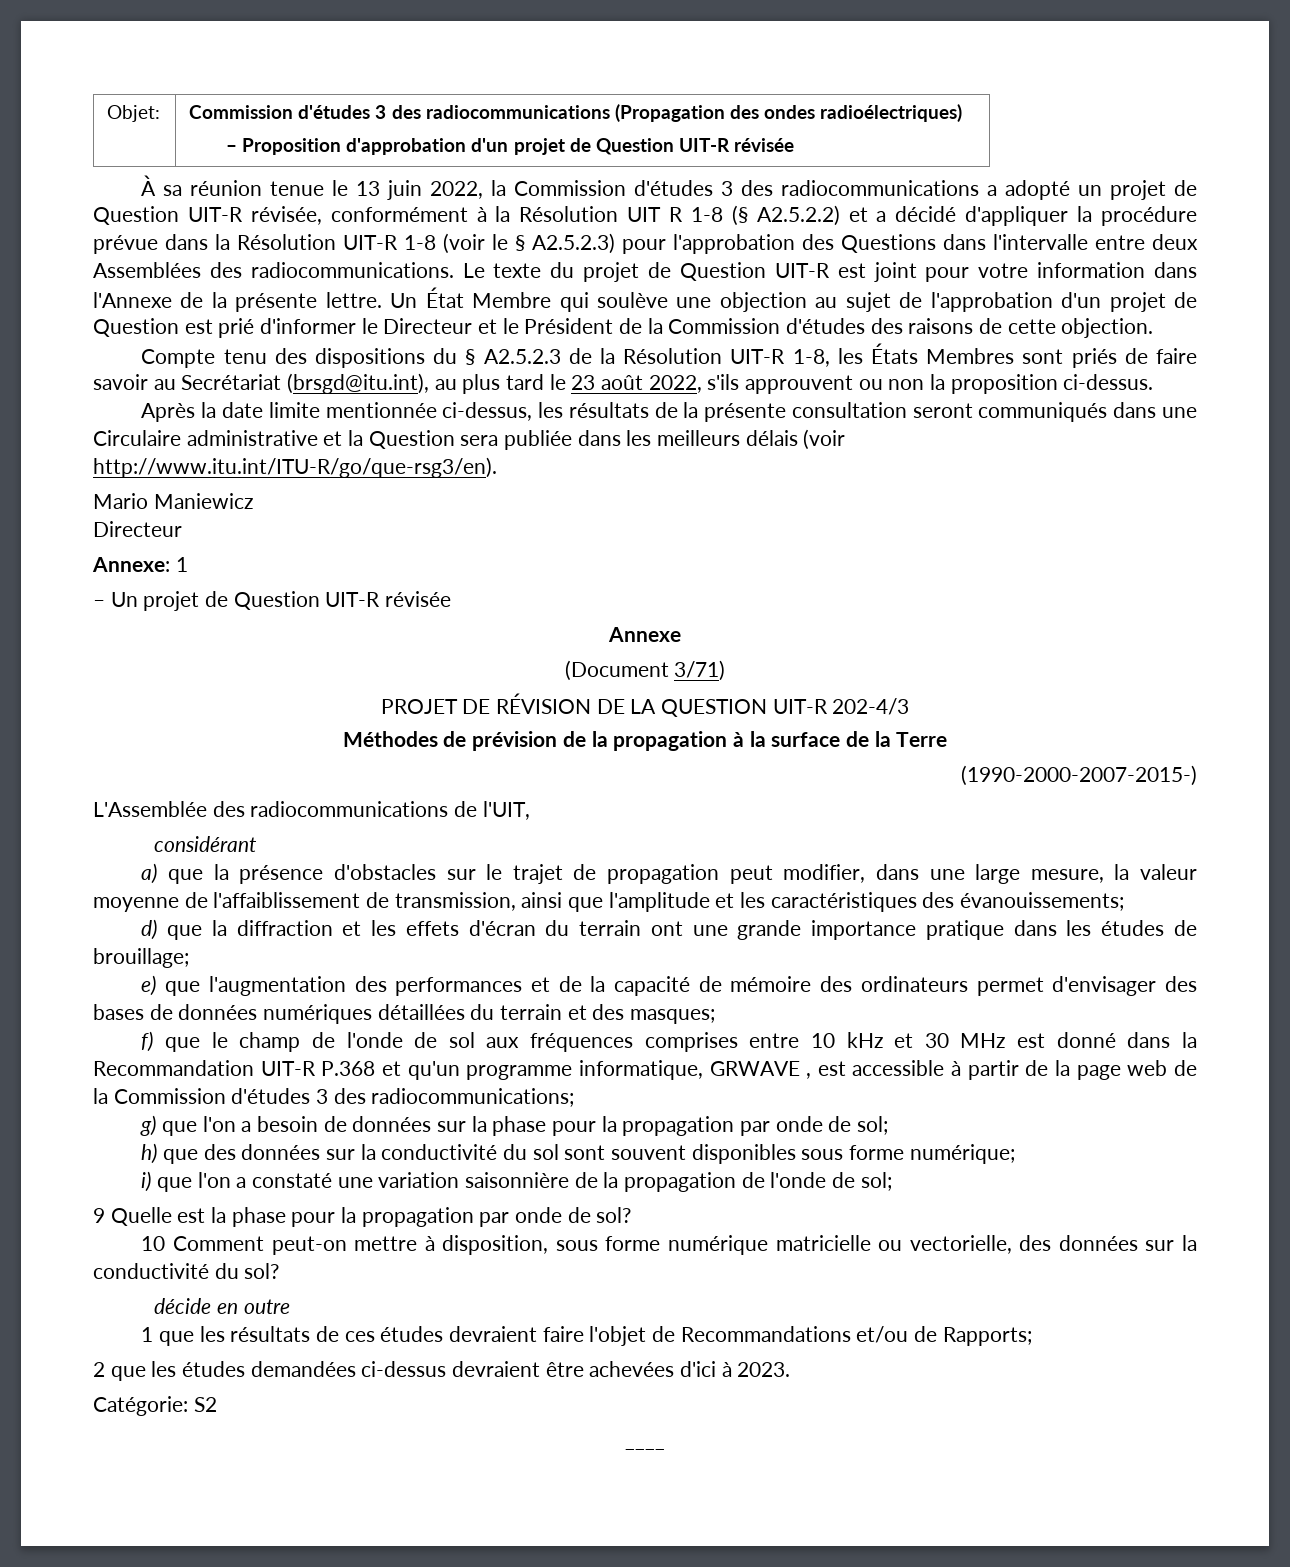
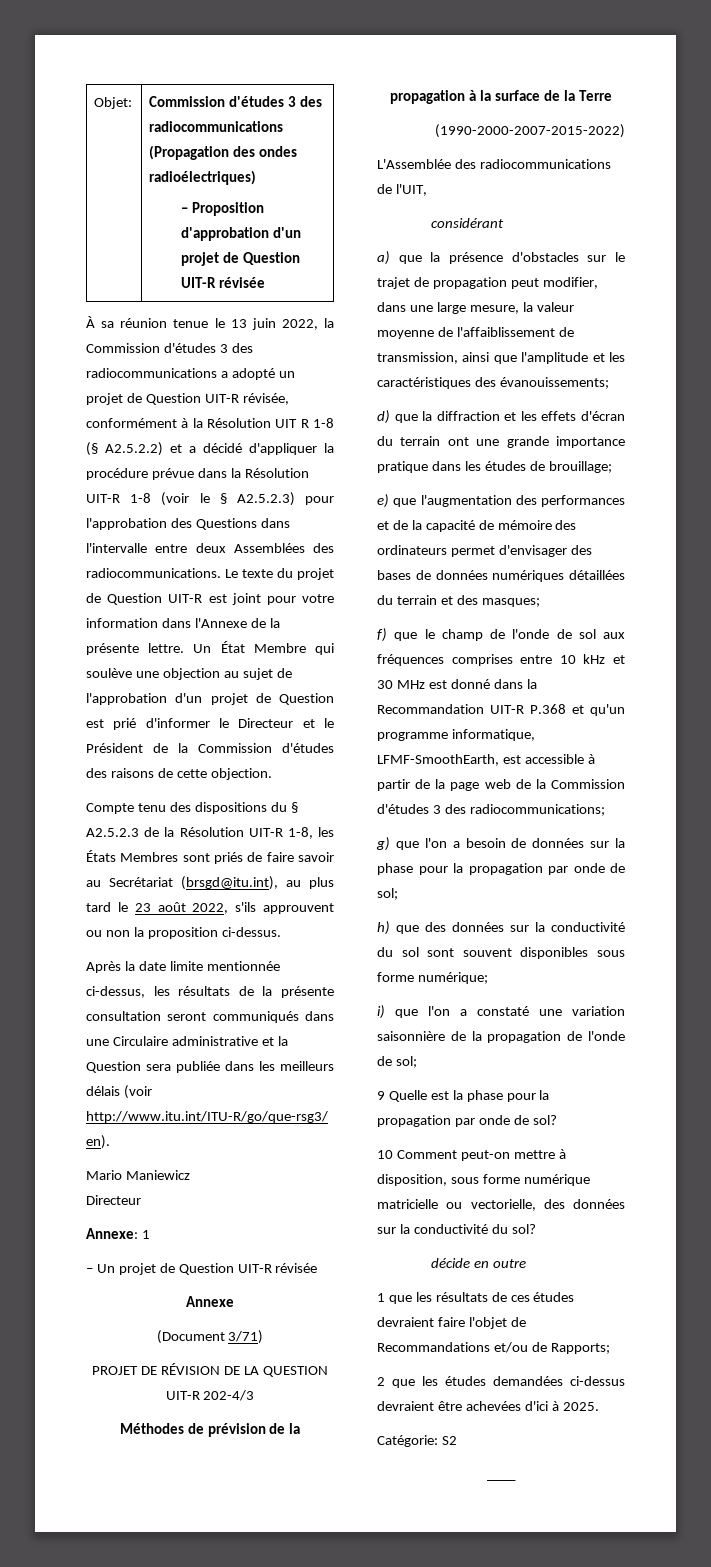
- (1990-2000-2007-2015-)
+ (1990-2000-2007-2015-2022)
- f) que le champ de l'onde de sol aux fréquences comprises entre 10 kHz et 30 MHz est donné dans la Recommandation UIT-R P.368 et qu'un programme informatique, GRWAVE , est accessible à partir de la page web de la Commission d'études 3 des radiocommunications;
+ f) que le champ de l'onde de sol aux fréquences comprises entre 10 kHz et 30 MHz est donné dans la Recommandation UIT-R P.368 et qu'un programme informatique, LFMF-SmoothEarth, est accessible à partir de la page web de la Commission d'études 3 des radiocommunications;
- 2 que les études demandées ci-dessus devraient être achevées d'ici à 2023.
+ 2 que les études demandées ci-dessus devraient être achevées d'ici à 2025.

